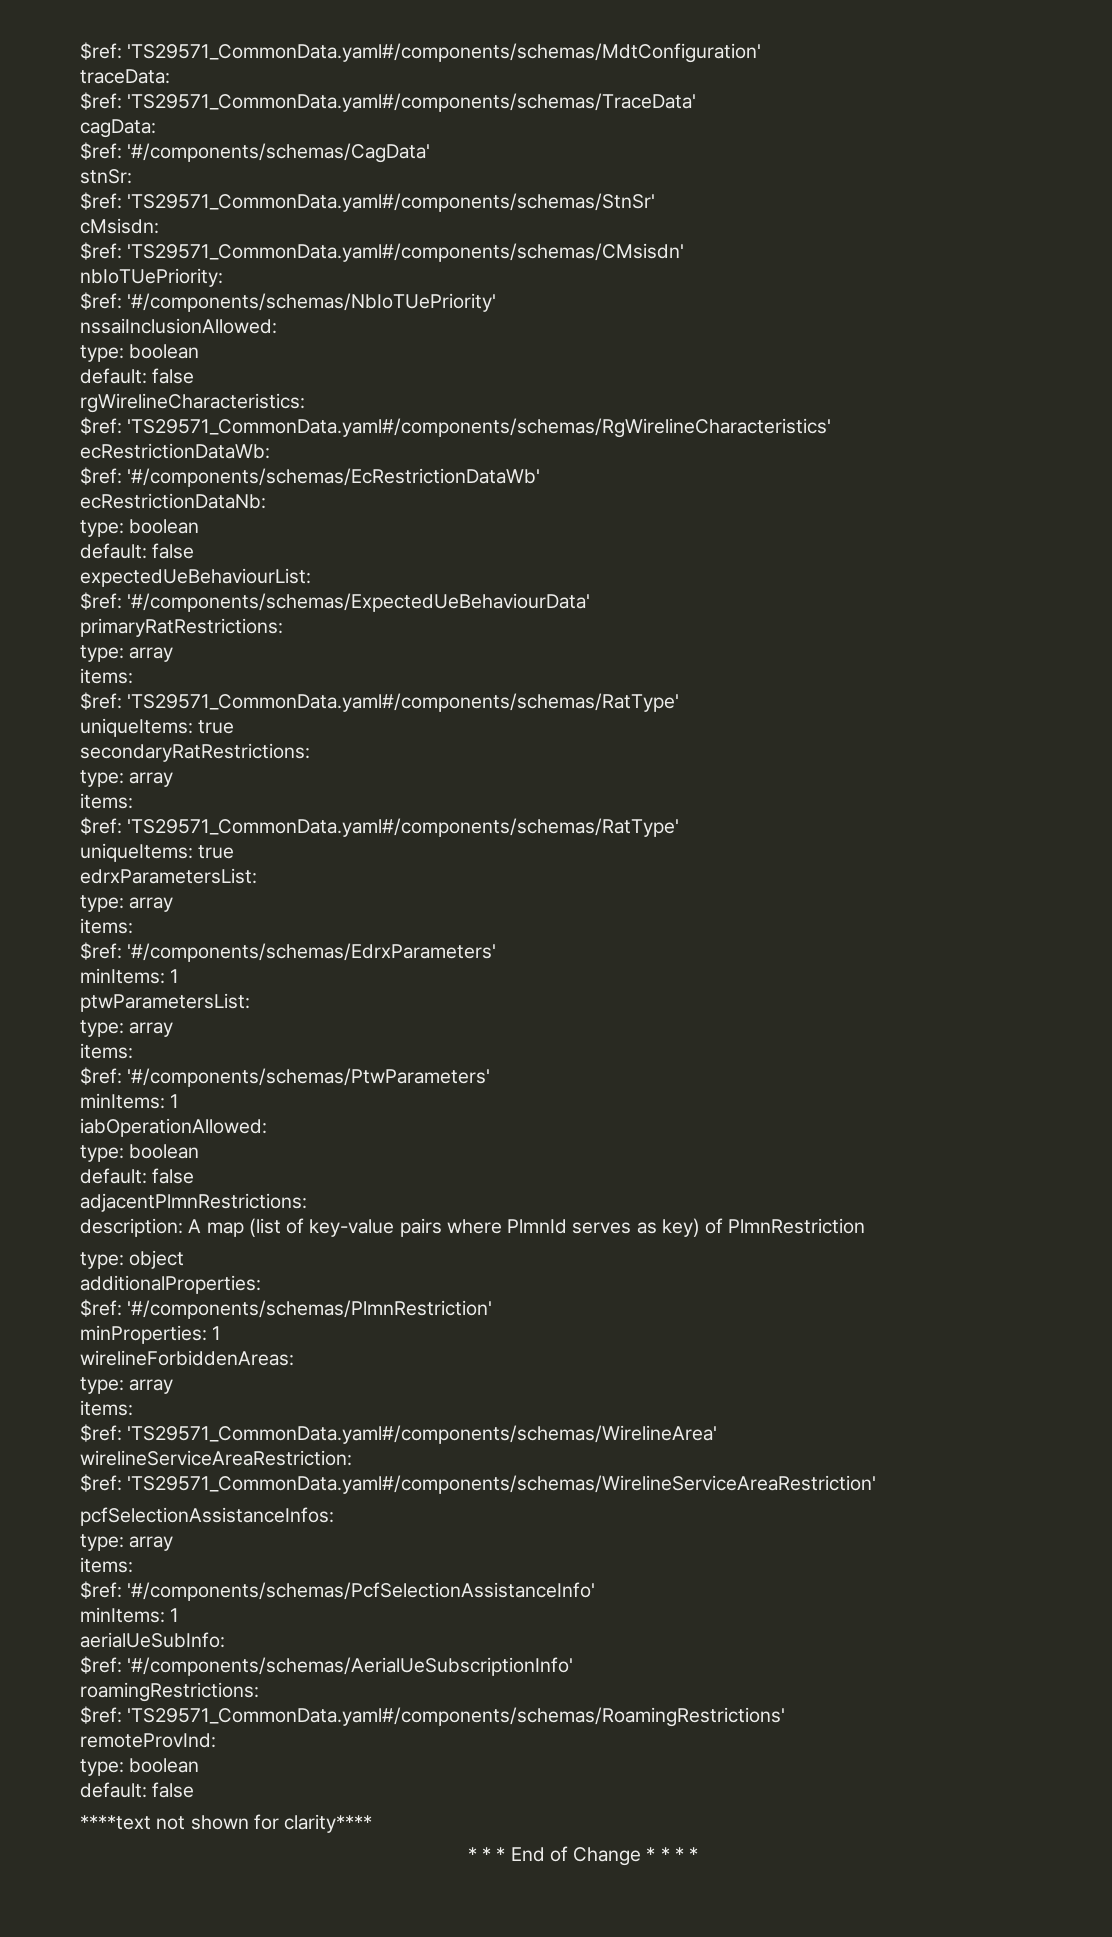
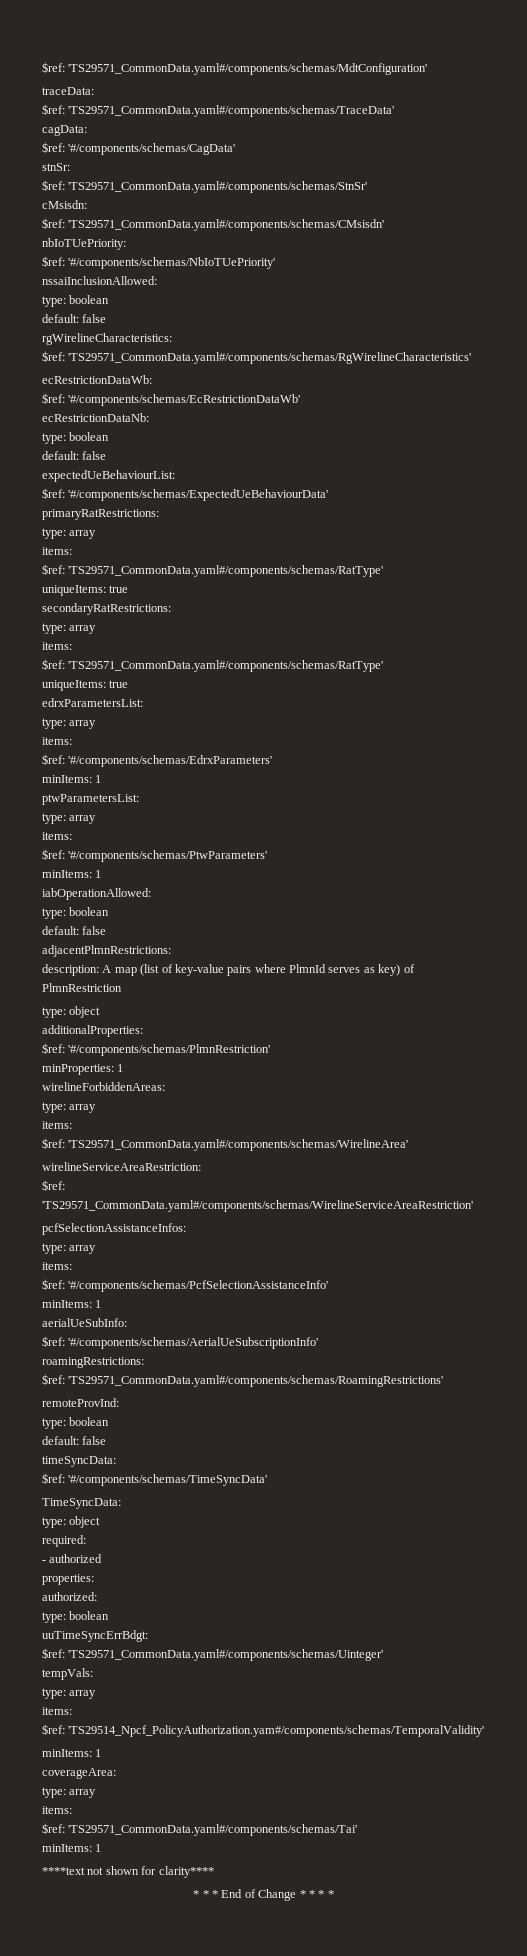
+ timeSyncData:
+ $ref: '#/components/schemas/TimeSyncData'
+ TimeSyncData:
+ type: object
+ required:
+ - authorized
+ properties:
+ authorized:
+ type: boolean
+ uuTimeSyncErrBdgt:
+ $ref: 'TS29571_CommonData.yaml#/components/schemas/Uinteger'
+ tempVals:
+ type: array
+ items:
+ $ref: 'TS29514_Npcf_PolicyAuthorization.yam#/components/schemas/TemporalValidity'
+ minItems: 1
+ coverageArea:
+ type: array
+ items:
+ $ref: 'TS29571_CommonData.yaml#/components/schemas/Tai'
+ minItems: 1

